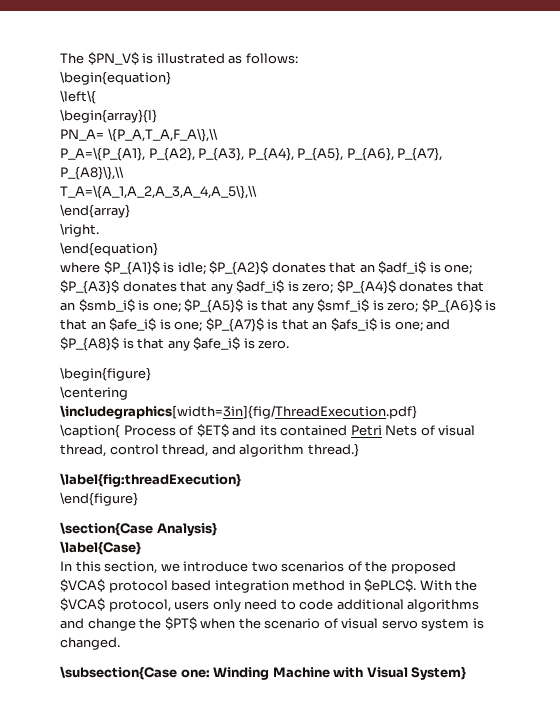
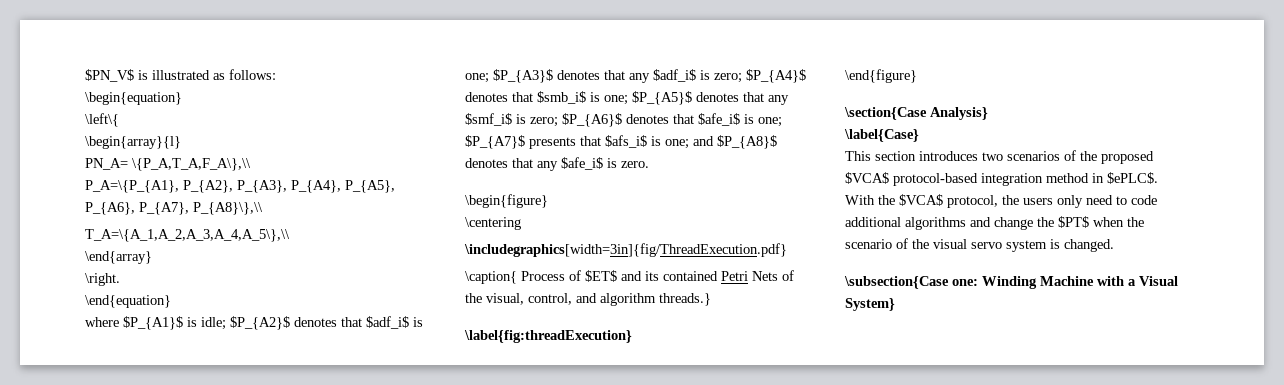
- The $PN_V$ is illustrated as follows:
+ $PN_V$ is illustrated as follows:
- where $P_{A1}$ is idle; $P_{A2}$ donates that an $adf_i$ is one; $P_{A3}$ donates that any $adf_i$ is zero; $P_{A4}$ donates that an $smb_i$ is one; $P_{A5}$ is that any $smf_i$ is zero; $P_{A6}$ is that an $afe_i$ is one; $P_{A7}$ is that an $afs_i$ is one; and $P_{A8}$ is that any $afe_i$ is zero.
+ where $P_{A1}$ is idle; $P_{A2}$ denotes that $adf_i$ is one; $P_{A3}$ denotes that any $adf_i$ is zero; $P_{A4}$ denotes that $smb_i$ is one; $P_{A5}$ denotes that any $smf_i$ is zero; $P_{A6}$ denotes that $afe_i$ is one; $P_{A7}$ presents that $afs_i$ is one; and $P_{A8}$ denotes that any $afe_i$ is zero.
- \caption{ Process of $ET$ and its contained Petri Nets of visual thread, control thread, and algorithm thread.}
+ \caption{ Process of $ET$ and its contained Petri Nets of the visual, control, and algorithm threads.}
- In this section, we introduce two scenarios of the proposed $VCA$ protocol based integration method in $ePLC$.
+ This section introduces two scenarios of the proposed $VCA$ protocol-based integration method in $ePLC$.
- With the $VCA$ protocol, users only need to code additional algorithms and change the $PT$ when the scenario of visual servo system is changed.
+ With the $VCA$ protocol, the users only need to code additional algorithms and change the $PT$ when the scenario of the visual servo system is changed.
- \subsection{Case one: Winding Machine with Visual System}
+ \subsection{Case one: Winding Machine with a Visual System}

